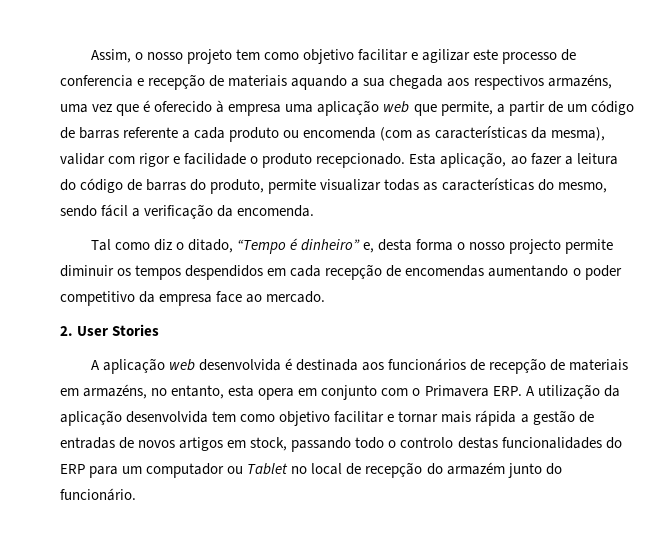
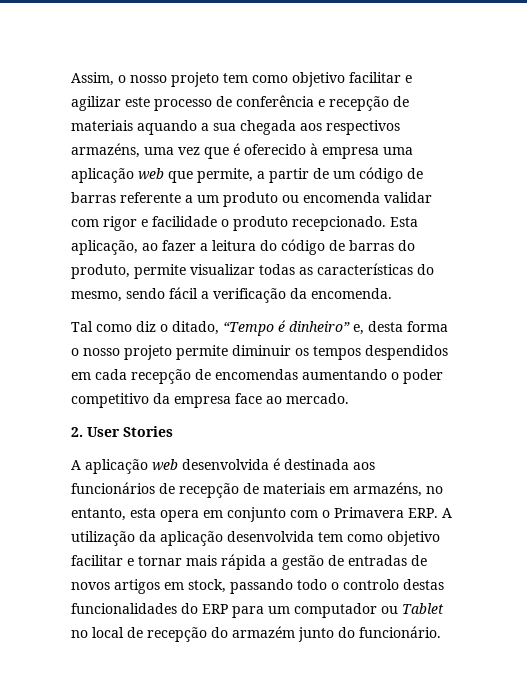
- Assim, o nosso projeto tem como objetivo facilitar e agilizar este processo de conferencia e recepção de materiais aquando a sua chegada aos respectivos armazéns, uma vez que é oferecido à empresa uma aplicação web que permite, a partir de um código de barras referente a cada produto ou encomenda (com as características da mesma), validar com rigor e facilidade o produto recepcionado.
+ Assim, o nosso projeto tem como objetivo facilitar e agilizar este processo de conferência e recepção de materiais aquando a sua chegada aos respectivos armazéns, uma vez que é oferecido à empresa uma aplicação web que permite, a partir de um código de barras referente a um produto ou encomenda validar com rigor e facilidade o produto recepcionado.
- Tal como diz o ditado, “Tempo é dinheiro” e, desta forma o nosso projecto permite diminuir os tempos despendidos em cada recepção de encomendas aumentando o poder competitivo da empresa face ao mercado.
+ Tal como diz o ditado, “Tempo é dinheiro” e, desta forma o nosso projeto permite diminuir os tempos despendidos em cada recepção de encomendas aumentando o poder competitivo da empresa face ao mercado.

